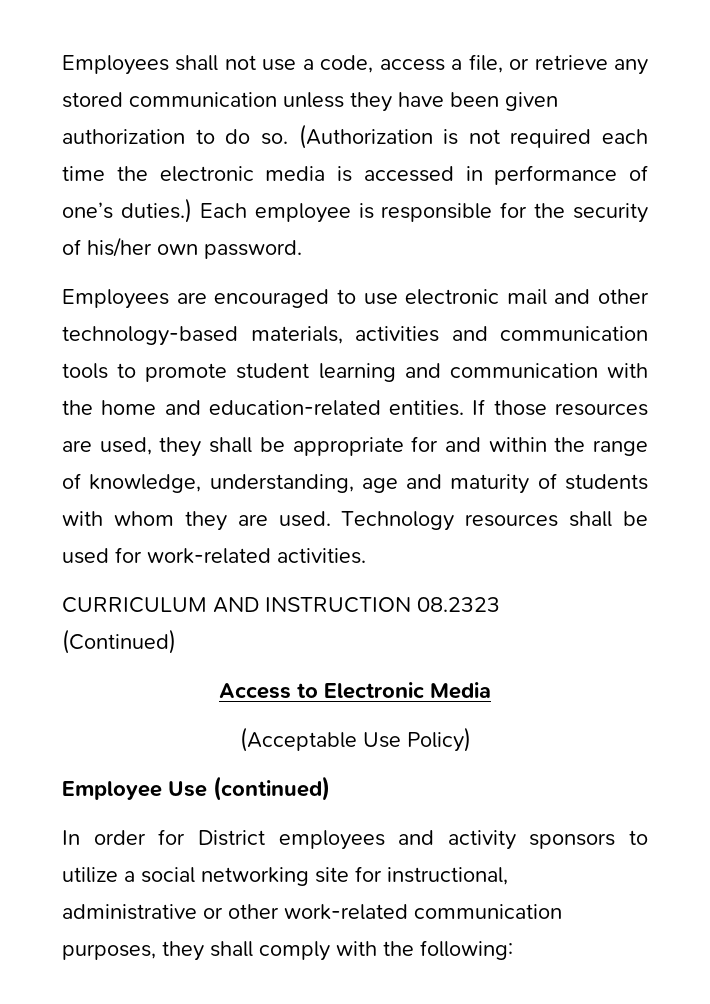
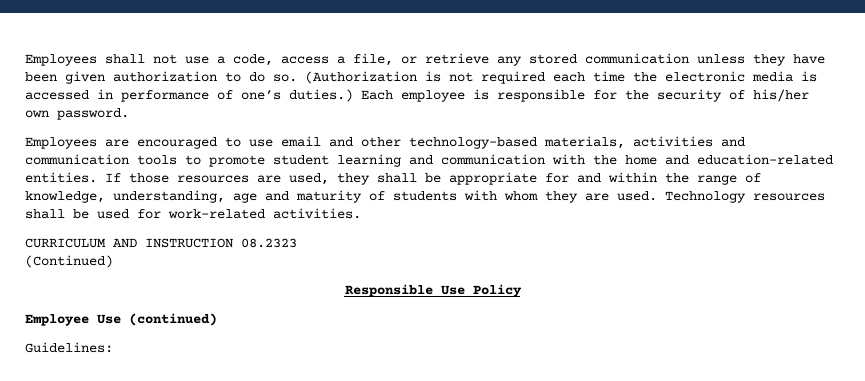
- Employees are encouraged to use electronic mail and other technology-based materials, activities and communication tools to promote student learning and communication with the home and education-related entities.
+ Employees are encouraged to use email and other technology-based materials, activities and communication tools to promote student learning and communication with the home and education-related entities.
- Access to Electronic Media
- (Acceptable Use Policy)
+ Responsible Use Policy
  Employee Use (continued)
- In order for District employees and activity sponsors to utilize a social networking site for instructional, administrative or other work-related communication purposes, they shall comply with the following:
+ Guidelines:

